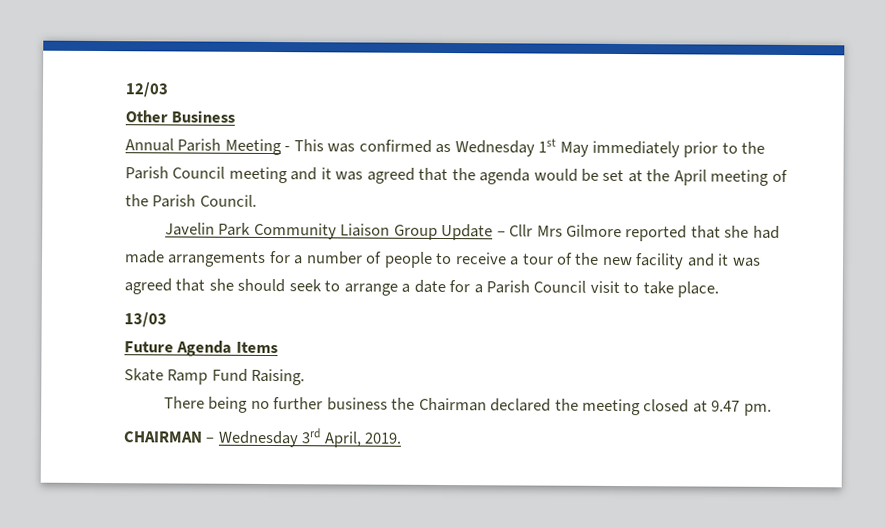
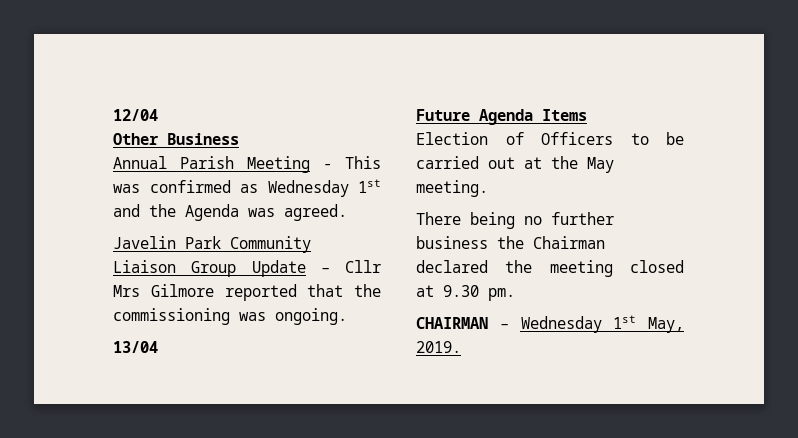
- 12/03
+ 12/04
- Annual Parish Meeting - This was confirmed as Wednesday 1st May immediately prior to the Parish Council meeting and it was agreed that the agenda would be set at the April meeting of the Parish Council.
+ Annual Parish Meeting - This was confirmed as Wednesday 1st and the Agenda was agreed.
- Javelin Park Community Liaison Group Update – Cllr Mrs Gilmore reported that she had made arrangements for a number of people to receive a tour of the new facility and it was agreed that she should seek to arrange a date for a Parish Council visit to take place.
- 13/03
+ Javelin Park Community Liaison Group Update – Cllr Mrs Gilmore reported that the commissioning was ongoing.
+ 13/04
  Future Agenda Items
- Skate Ramp Fund Raising.
+ Election of Officers to be carried out at the May meeting.
- There being no further business the Chairman declared the meeting closed at 9.47 pm.
+ There being no further business the Chairman declared the meeting closed at 9.30 pm.
- CHAIRMAN – Wednesday 3rd April, 2019.
+ CHAIRMAN – Wednesday 1st May, 2019.

